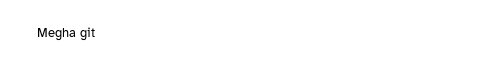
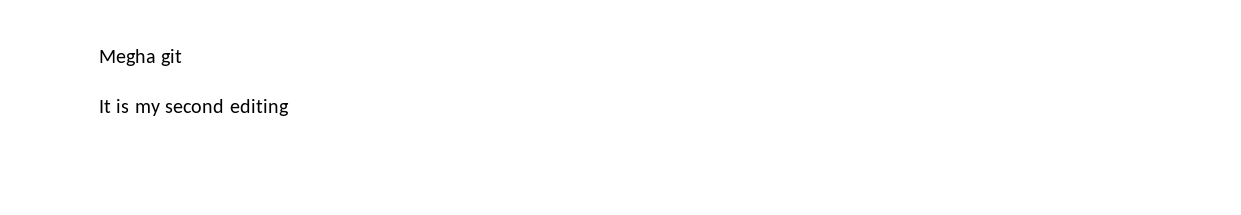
+ It is my second editing

